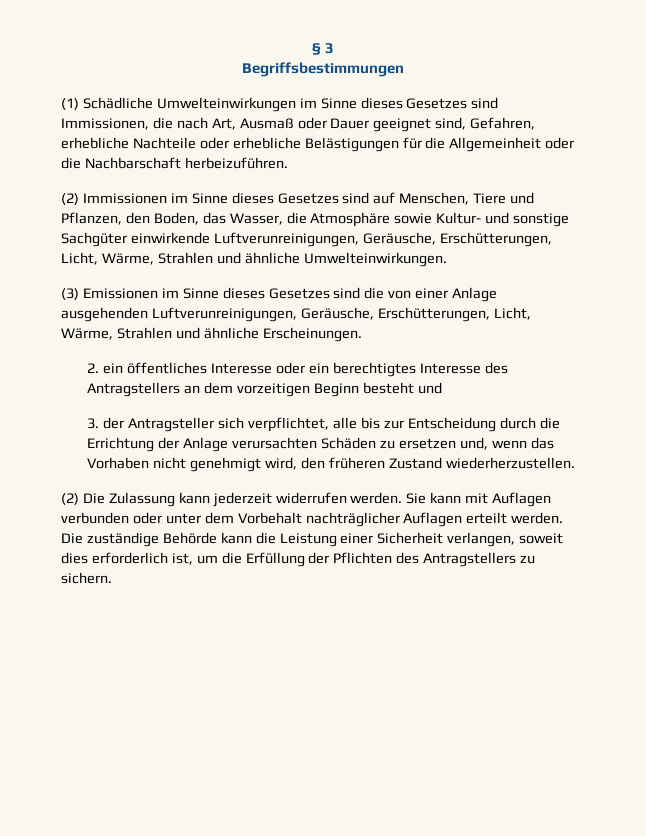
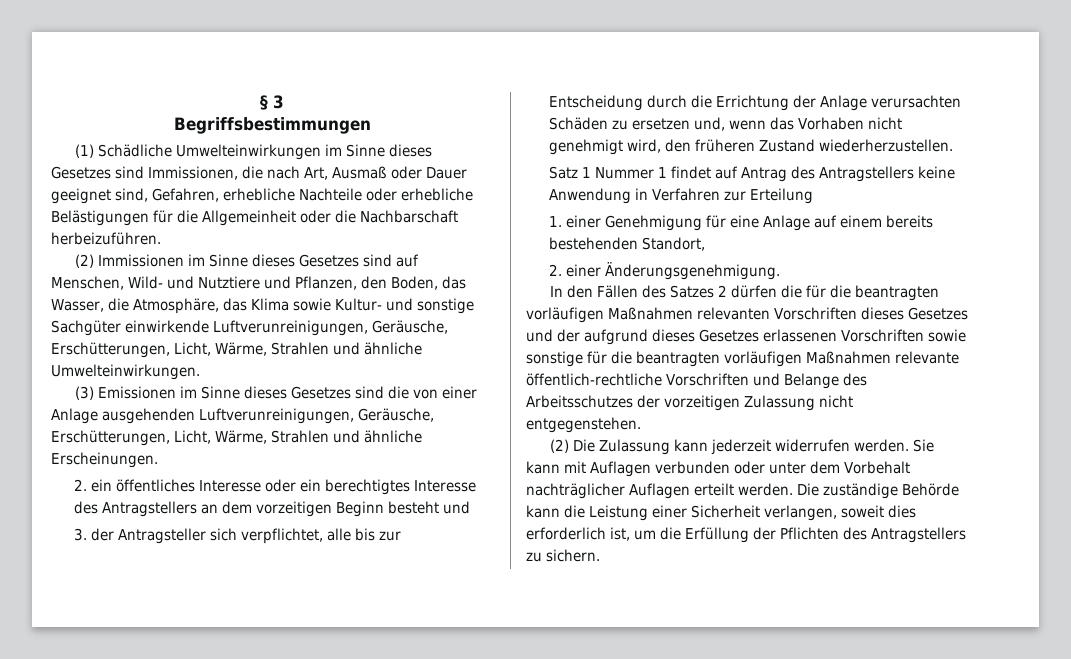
- (2) Immissionen im Sinne dieses Gesetzes sind auf Menschen, Tiere und Pflanzen, den Boden, das Wasser, die Atmosphäre sowie Kultur- und sonstige Sachgüter einwirkende Luftverunreinigungen, Geräusche, Erschütterungen, Licht, Wärme, Strahlen und ähnliche Umwelteinwirkungen.
+ (2) Immissionen im Sinne dieses Gesetzes sind auf Menschen, Wild- und Nutztiere und Pflanzen, den Boden, das Wasser, die Atmosphäre, das Klima sowie Kultur- und sonstige Sachgüter einwirkende Luftverunreinigungen, Geräusche, Erschütterungen, Licht, Wärme, Strahlen und ähnliche Umwelteinwirkungen.
+ Satz 1 Nummer 1 findet auf Antrag des Antragstellers keine Anwendung in Verfahren zur Erteilung
+ 1. einer Genehmigung für eine Anlage auf einem bereits bestehenden Standort,
+ 2. einer Änderungsgenehmigung.
+ In den Fällen des Satzes 2 dürfen die für die beantragten vorläufigen Maßnahmen relevanten Vorschriften dieses Gesetzes und der aufgrund dieses Gesetzes erlassenen Vorschriften sowie sonstige für die beantragten vorläufigen Maßnahmen relevante öffentlich-rechtliche Vorschriften und Belange des Arbeitsschutzes der vorzeitigen Zulassung nicht entgegenstehen.

